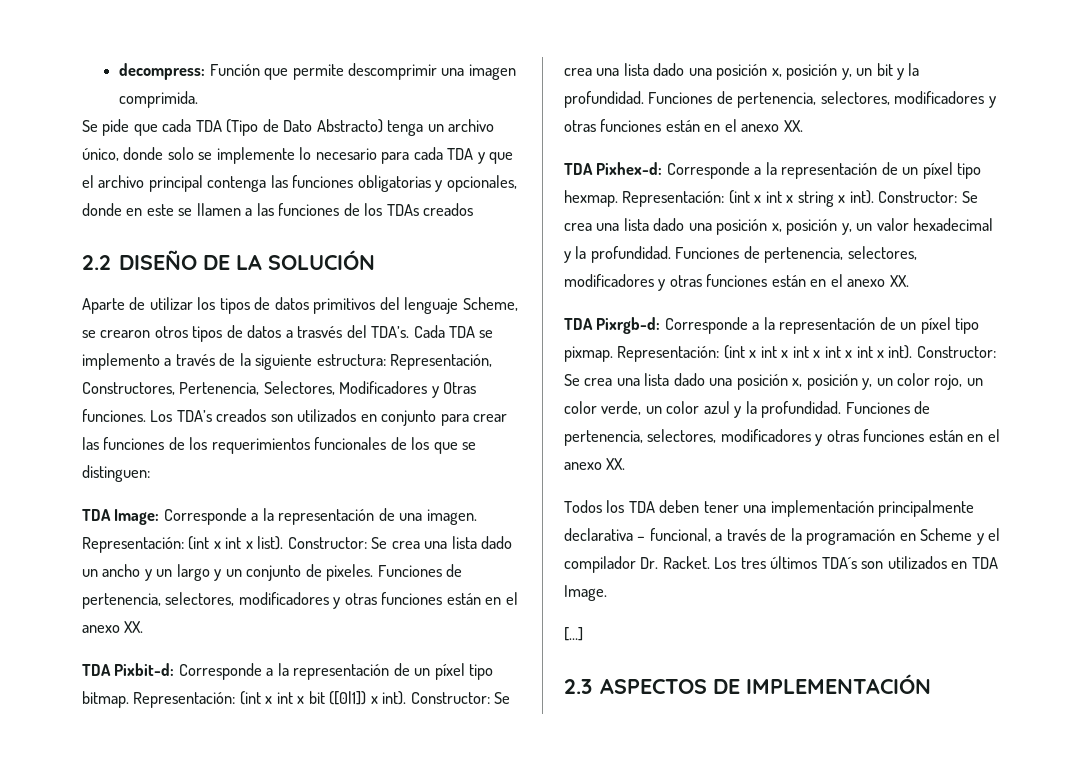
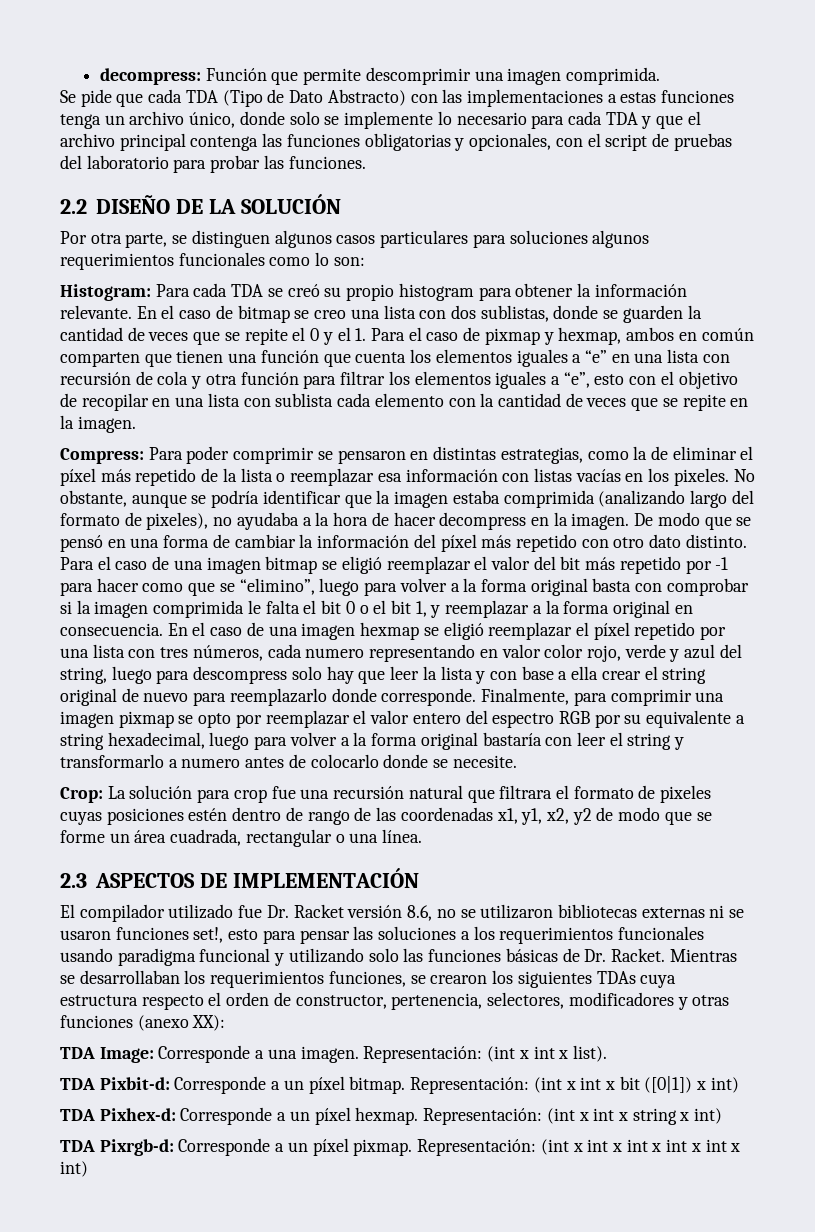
- Se pide que cada TDA (Tipo de Dato Abstracto) tenga un archivo único, donde solo se implemente lo necesario para cada TDA y que el archivo principal contenga las funciones obligatorias y opcionales, donde en este se llamen a las funciones de los TDAs creados
+ Se pide que cada TDA (Tipo de Dato Abstracto) con las implementaciones a estas funciones tenga un archivo único, donde solo se implemente lo necesario para cada TDA y que el archivo principal contenga las funciones obligatorias y opcionales, con el script de pruebas del laboratorio para probar las funciones.
- Aparte de utilizar los tipos de datos primitivos del lenguaje Scheme, se crearon otros tipos de datos a trasvés del TDA’s. Cada TDA se implemento a través de la siguiente estructura: Representación, Constructores, Pertenencia, Selectores, Modificadores y Otras funciones. Los TDA’s creados son utilizados en conjunto para crear las funciones de los requerimientos funcionales de los que se distinguen:
+ Por otra parte, se distinguen algunos casos particulares para soluciones algunos requerimientos funcionales como lo son:
+ Histogram: Para cada TDA se creó su propio histogram para obtener la información relevante. En el caso de bitmap se creo una lista con dos sublistas, donde se guarden la cantidad de veces que se repite el 0 y el 1. Para el caso de pixmap y hexmap, ambos en común comparten que tienen una función que cuenta los elementos iguales a “e” en una lista con recursión de cola y otra función para filtrar los elementos iguales a “e”, esto con el objetivo de recopilar en una lista con sublista cada elemento con la cantidad de veces que se repite en la imagen.
+ Compress: Para poder comprimir se pensaron en distintas estrategias, como la de eliminar el píxel más repetido de la lista o reemplazar esa información con listas vacías en los pixeles. No obstante, aunque se podría identificar que la imagen estaba comprimida (analizando largo del formato de pixeles), no ayudaba a la hora de hacer decompress en la imagen. De modo que se pensó en una forma de cambiar la información del píxel más repetido con otro dato distinto. Para el caso de una imagen bitmap se eligió reemplazar el valor del bit más repetido por -1 para hacer como que se “elimino”, luego para volver a la forma original basta con comprobar si la imagen comprimida le falta el bit 0 o el bit 1, y reemplazar a la forma original en consecuencia. En el caso de una imagen hexmap se eligió reemplazar el píxel repetido por una lista con tres números, cada numero representando en valor color rojo, verde y azul del string, luego para descompress solo hay que leer la lista y con base a ella crear el string original de nuevo para reemplazarlo donde corresponde. Finalmente, para comprimir una imagen pixmap se opto por reemplazar el valor entero del espectro RGB por su equivalente a string hexadecimal, luego para volver a la forma original bastaría con leer el string y transformarlo a numero antes de colocarlo donde se necesite.
+ Crop: La solución para crop fue una recursión natural que filtrara el formato de pixeles cuyas posiciones estén dentro de rango de las coordenadas x1, y1, x2, y2 de modo que se forme un área cuadrada, rectangular o una línea.
+ 2.3 ASPECTOS DE IMPLEMENTACIÓN
+ El compilador utilizado fue Dr. Racket versión 8.6, no se utilizaron bibliotecas externas ni se usaron funciones set!, esto para pensar las soluciones a los requerimientos funcionales usando paradigma funcional y utilizando solo las funciones básicas de Dr. Racket. Mientras se desarrollaban los requerimientos funciones, se crearon los siguientes TDAs cuya estructura respecto el orden de constructor, pertenencia, selectores, modificadores y otras funciones (anexo XX):
- TDA Image: Corresponde a la representación de una imagen.
+ TDA Image: Corresponde a una imagen.
- Constructor: Se crea una lista dado un ancho y un largo y un conjunto de pixeles. Funciones de pertenencia, selectores, modificadores y otras funciones están en el anexo XX.
- TDA Pixbit-d: Corresponde a la representación de un píxel tipo bitmap.
+ TDA Pixbit-d: Corresponde a un píxel bitmap.
- Representación: (int x int x bit ([0|1]) x int). Constructor: Se crea una lista dado una posición x, posición y, un bit y la profundidad. Funciones de pertenencia, selectores, modificadores y otras funciones están en el anexo XX.
+ Representación: (int x int x bit ([0|1]) x int)
- TDA Pixhex-d: Corresponde a la representación de un píxel tipo hexmap.
+ TDA Pixhex-d: Corresponde a un píxel hexmap.
- Representación: (int x int x string x int). Constructor: Se crea una lista dado una posición x, posición y, un valor hexadecimal y la profundidad. Funciones de pertenencia, selectores, modificadores y otras funciones están en el anexo XX.
+ Representación: (int x int x string x int)
- TDA Pixrgb-d: Corresponde a la representación de un píxel tipo pixmap.
+ TDA Pixrgb-d: Corresponde a un píxel pixmap.
- Representación: (int x int x int x int x int x int). Constructor: Se crea una lista dado una posición x, posición y, un color rojo, un color verde, un color azul y la profundidad. Funciones de pertenencia, selectores, modificadores y otras funciones están en el anexo XX.
- Todos los TDA deben tener una implementación principalmente declarativa – funcional, a través de la programación en Scheme y el compilador Dr. Racket. Los tres últimos TDA´s son utilizados en TDA Image.
- […]
- 2.3 ASPECTOS DE IMPLEMENTACIÓN
+ Representación: (int x int x int x int x int x int)

